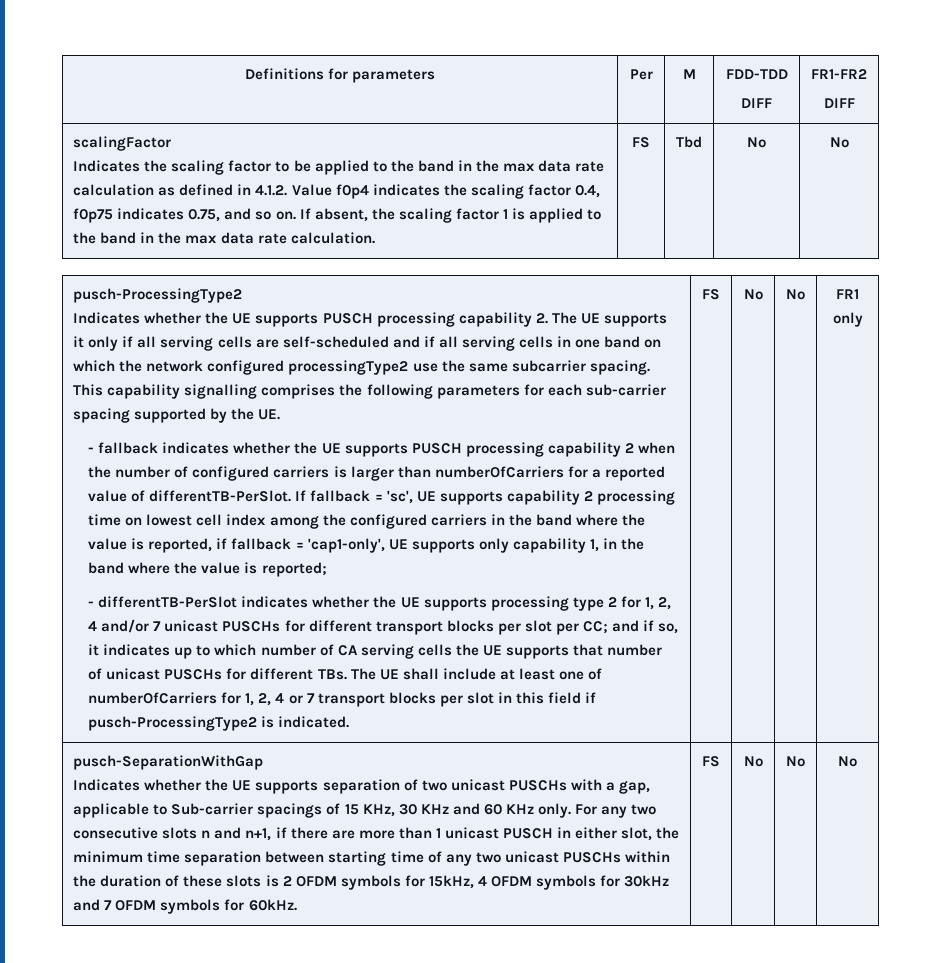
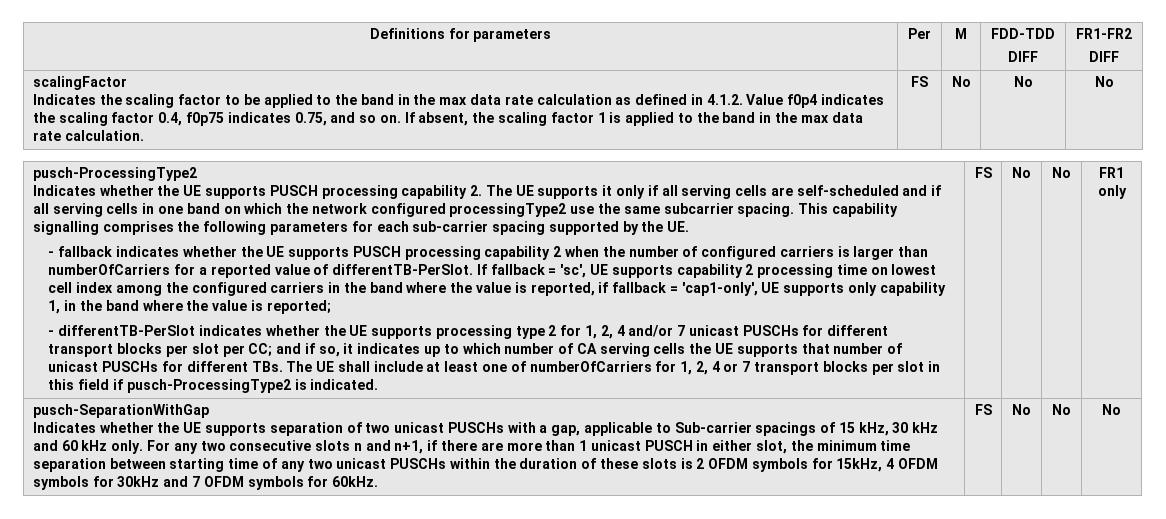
- If absent, the scaling factor 1 is applied to the band in the max data rate calculation. | FS | Tbd
+ If absent, the scaling factor 1 is applied to the band in the max data rate calculation. | FS | No
- Indicates whether the UE supports separation of two unicast PUSCHs with a gap, applicable to Sub-carrier spacings of 15 KHz, 30 KHz and 60 KHz only.
+ Indicates whether the UE supports separation of two unicast PUSCHs with a gap, applicable to Sub-carrier spacings of 15 kHz, 30 kHz and 60 kHz only.

